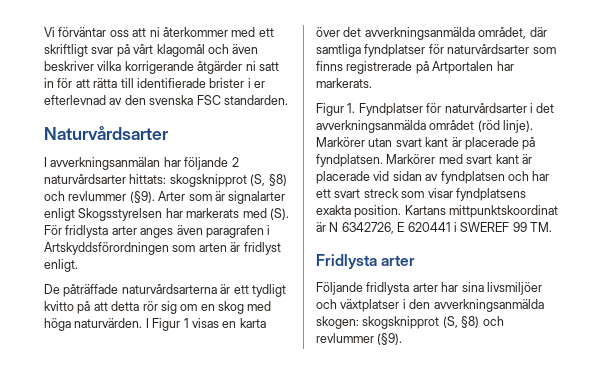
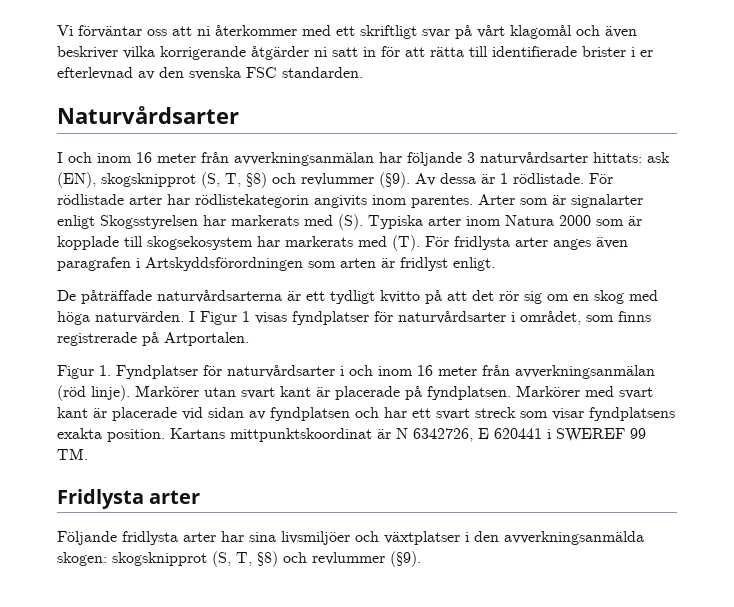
- I avverkningsanmälan har följande 2 naturvårdsarter hittats: skogsknipprot (S, §8) och revlummer (§9).
+ I och inom 16 meter från avverkningsanmälan har följande 3 naturvårdsarter hittats: ask (EN), skogsknipprot (S, T, §8) och revlummer (§9). Av dessa är 1 rödlistade. För rödlistade arter har rödlistekategorin angivits inom parentes.
- Arter som är signalarter enligt Skogsstyrelsen har markerats med (S). För fridlysta arter anges även paragrafen i Artskyddsförordningen som arten är fridlyst enligt.
+ Arter som är signalarter enligt Skogsstyrelsen har markerats med (S). Typiska arter inom Natura 2000 som är kopplade till skogsekosystem har markerats med (T). För fridlysta arter anges även paragrafen i Artskyddsförordningen som arten är fridlyst enligt.
- De påträffade naturvårdsarterna är ett tydligt kvitto på att detta rör sig om en skog med höga naturvärden.
+ De påträffade naturvårdsarterna är ett tydligt kvitto på att det rör sig om en skog med höga naturvärden.
- I Figur 1 visas en karta över det avverkningsanmälda området, där samtliga fyndplatser för naturvårdsarter som finns registrerade på Artportalen har markerats.
+ I Figur 1 visas fyndplatser för naturvårdsarter i området, som finns registrerade på Artportalen.
- Figur 1. Fyndplatser för naturvårdsarter i det avverkningsanmälda området (röd linje).
+ Figur 1. Fyndplatser för naturvårdsarter i och inom 16 meter från avverkningsanmälan (röd linje).
- Följande fridlysta arter har sina livsmiljöer och växtplatser i den avverkningsanmälda skogen: skogsknipprot (S, §8) och revlummer (§9).
+ Följande fridlysta arter har sina livsmiljöer och växtplatser i den avverkningsanmälda skogen: skogsknipprot (S, T, §8) och revlummer (§9).

